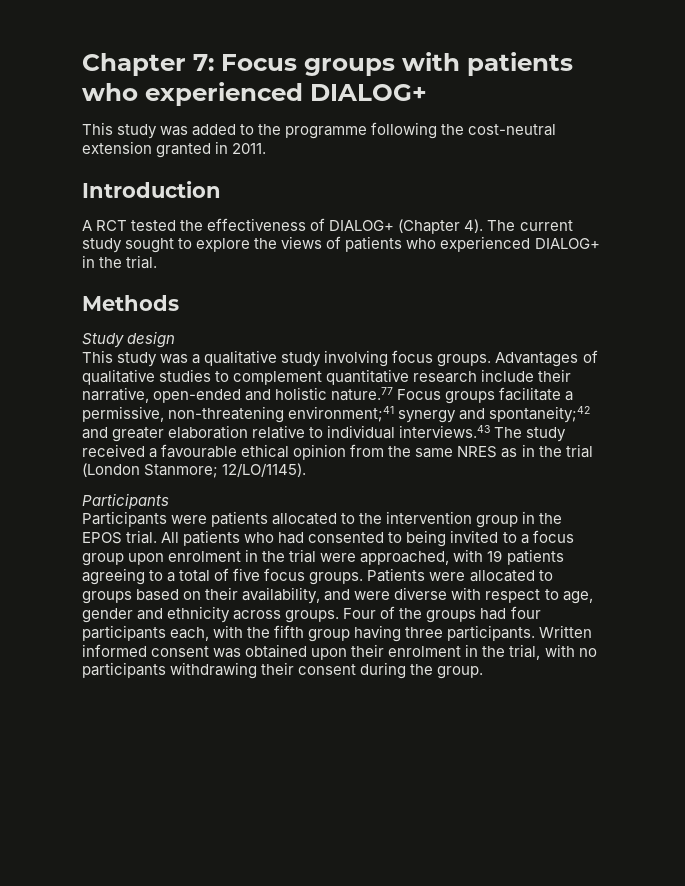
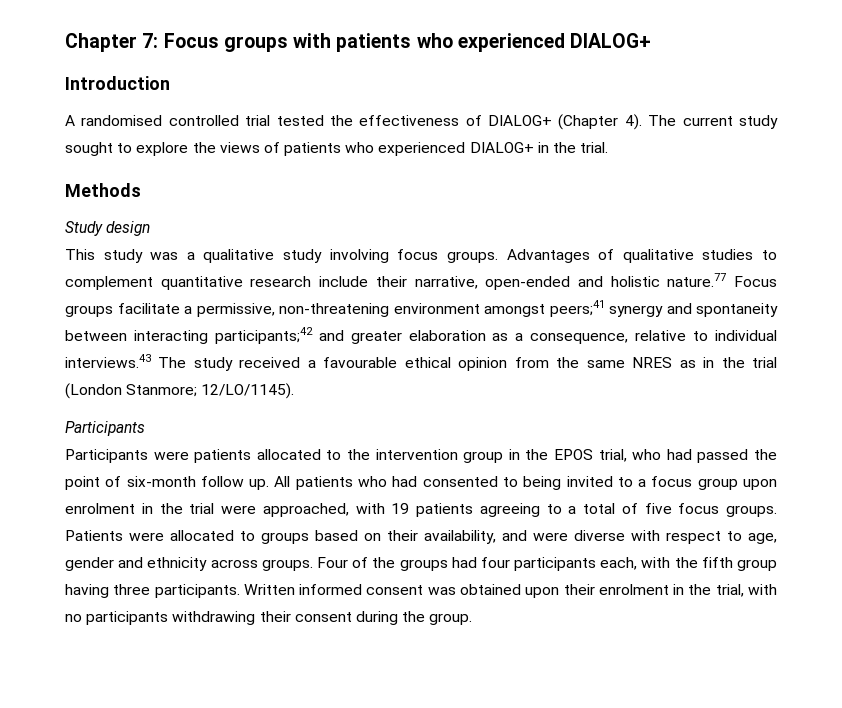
- This study was added to the programme following the cost-neutral extension granted in 2011.
- A RCT tested the effectiveness of DIALOG+ (Chapter 4).
+ A randomised controlled trial tested the effectiveness of DIALOG+ (Chapter 4).
- Advantages of qualitative studies to complement quantitative research include their narrative, open-ended and holistic nature.77 Focus groups facilitate a permissive, non-threatening environment;41 synergy and spontaneity;42 and greater elaboration relative to individual interviews.43 The study received a favourable ethical opinion from the same NRES as in the trial (London Stanmore; 12/LO/1145).
+ Advantages of qualitative studies to complement quantitative research include their narrative, open-ended and holistic nature.77 Focus groups facilitate a permissive, non-threatening environment amongst peers;41 synergy and spontaneity between interacting participants;42 and greater elaboration as a consequence, relative to individual interviews.43 The study received a favourable ethical opinion from the same NRES as in the trial (London Stanmore; 12/LO/1145).
- Participants were patients allocated to the intervention group in the EPOS trial.
+ Participants were patients allocated to the intervention group in the EPOS trial, who had passed the point of six-month follow up.

